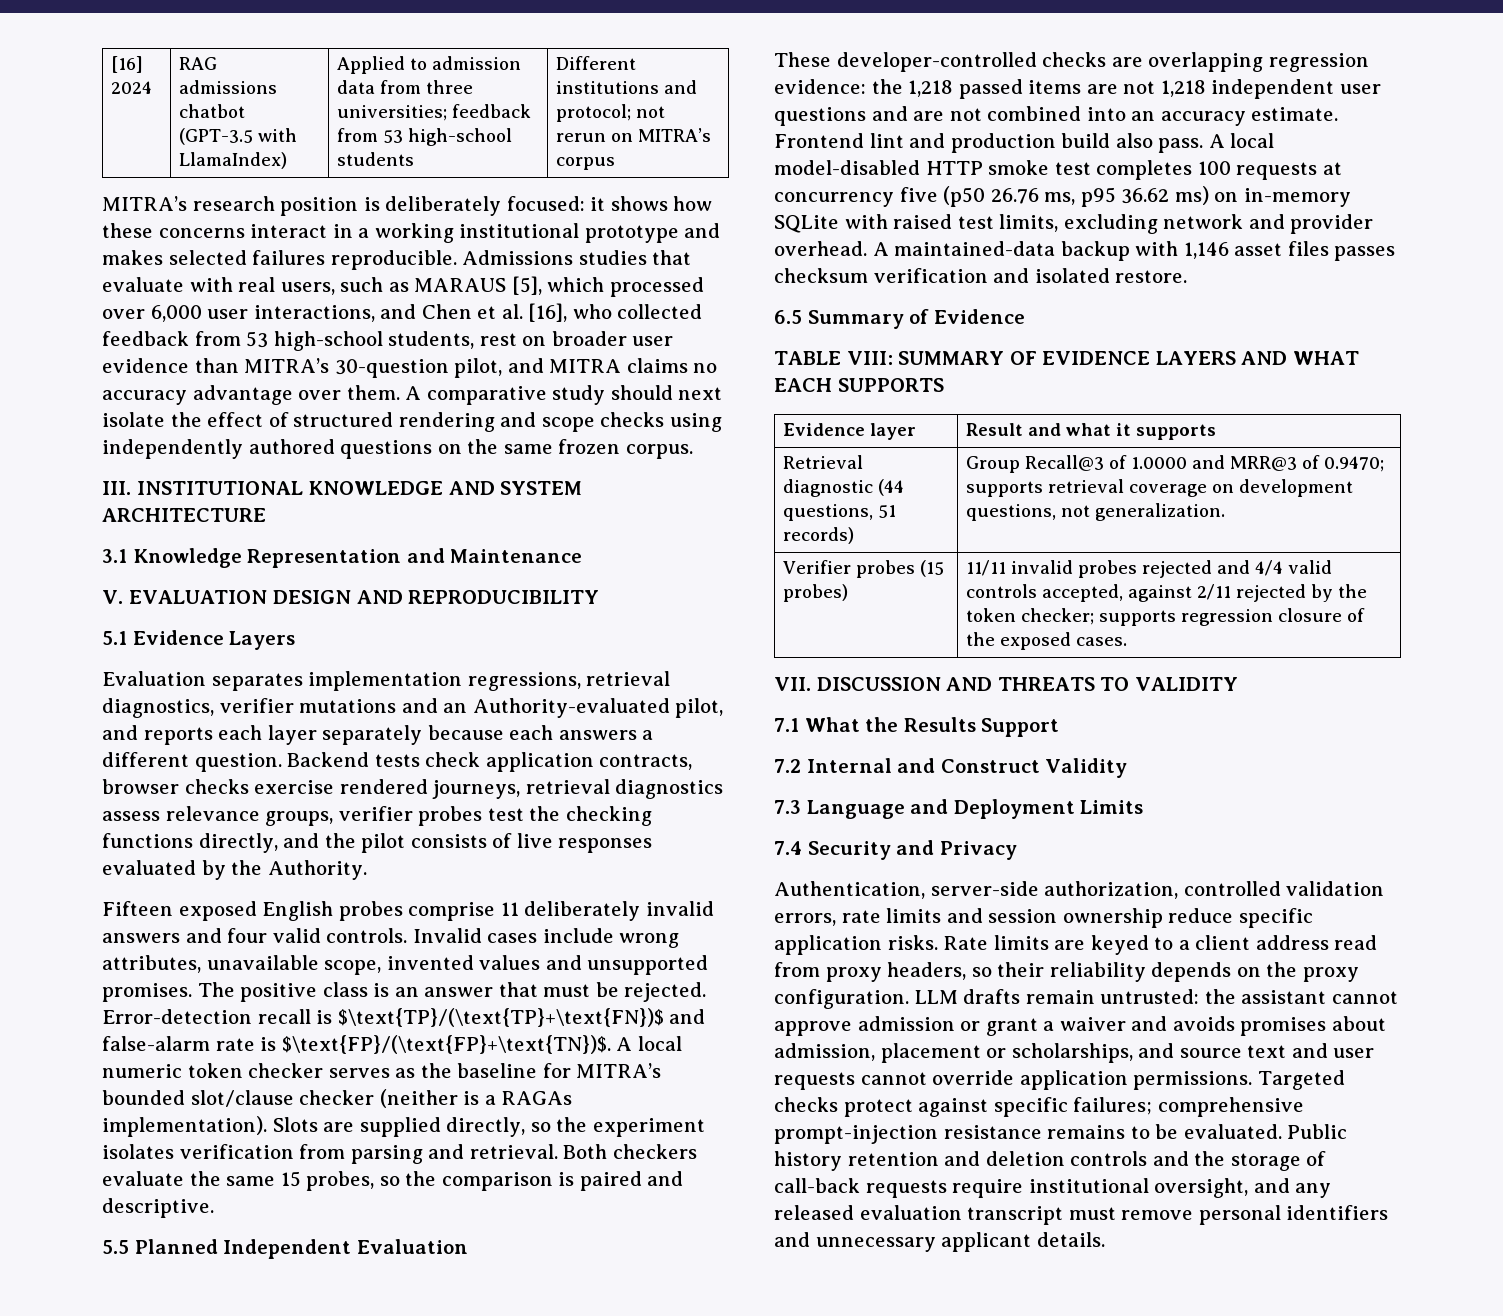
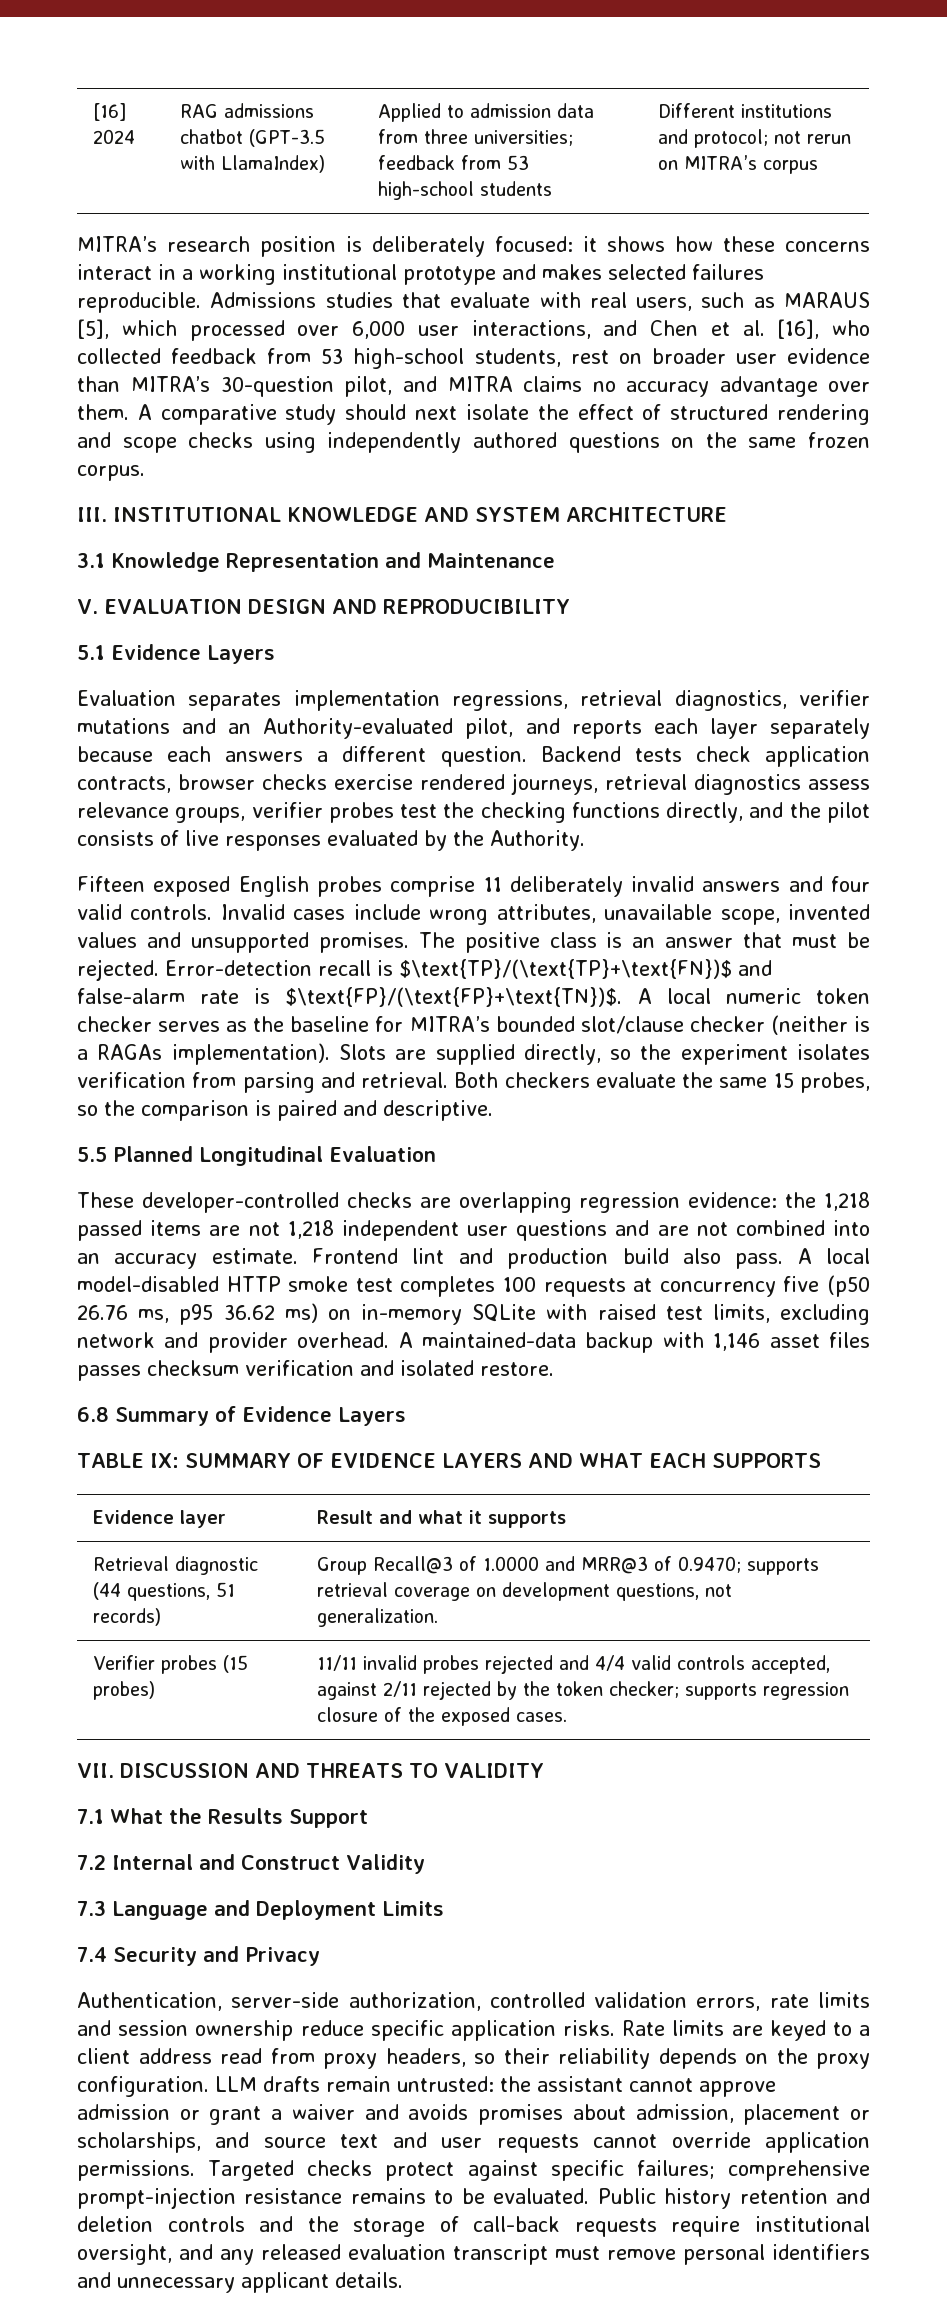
- 5.5 Planned Independent Evaluation
+ 5.5 Planned Longitudinal Evaluation
- 6.5 Summary of Evidence
+ 6.8 Summary of Evidence Layers
- TABLE VIII: SUMMARY OF EVIDENCE LAYERS AND WHAT EACH SUPPORTS
+ TABLE IX: SUMMARY OF EVIDENCE LAYERS AND WHAT EACH SUPPORTS

